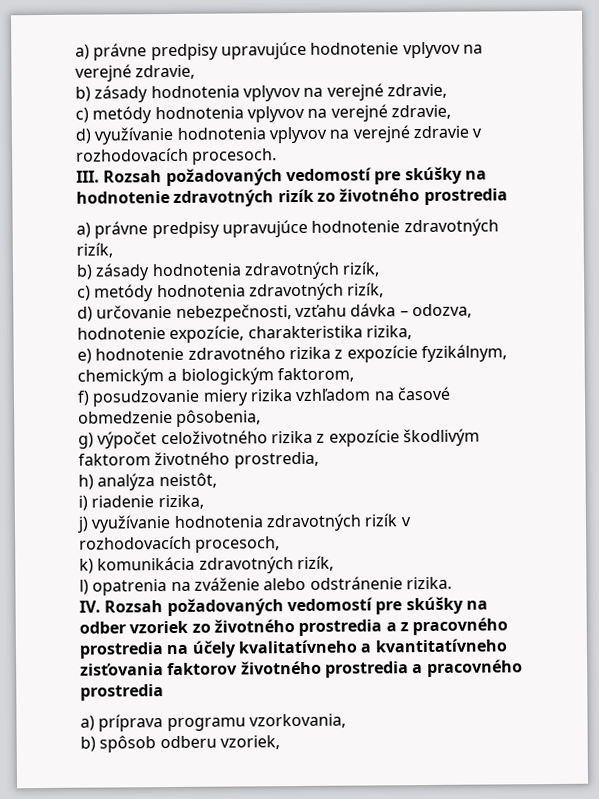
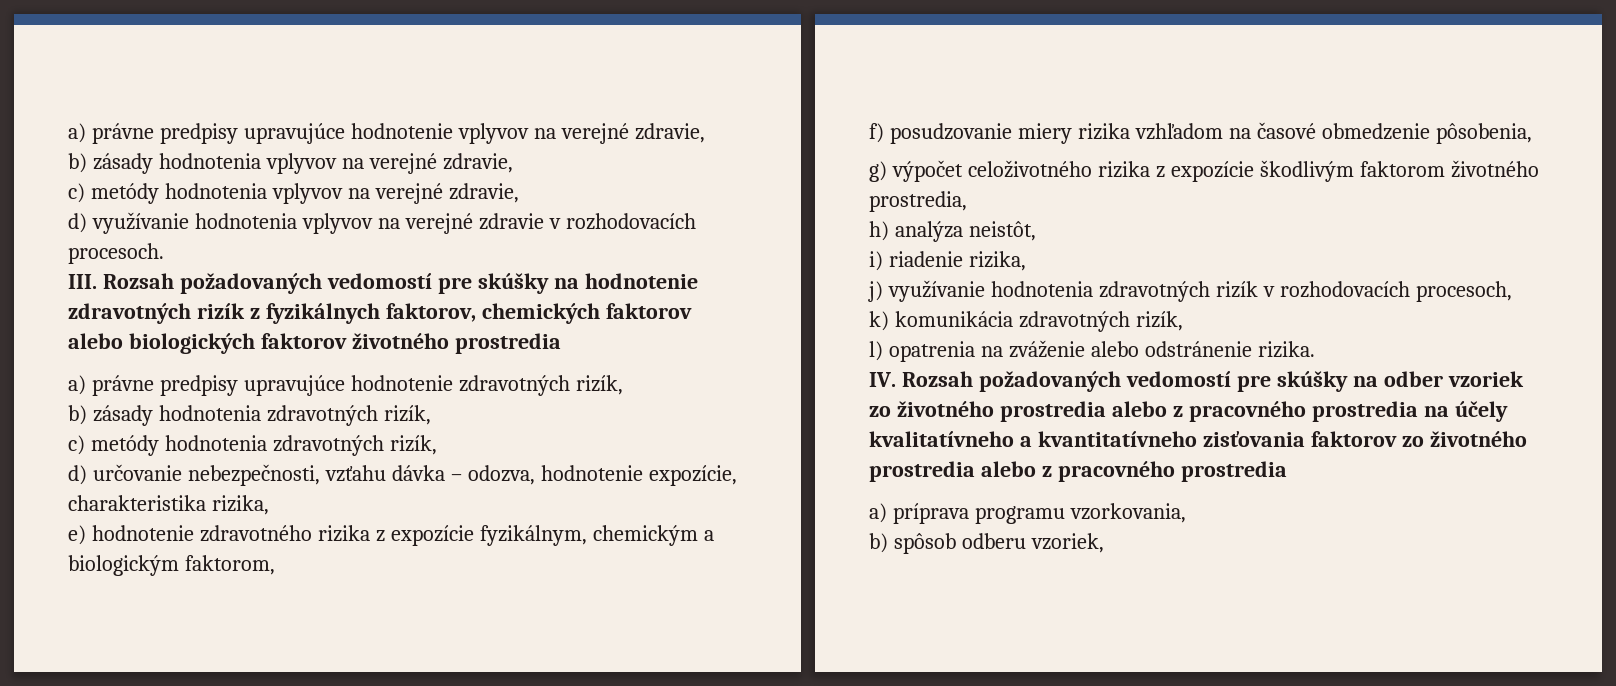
- III. Rozsah požadovaných vedomostí pre skúšky na hodnotenie zdravotných rizík zo životného prostredia
+ III. Rozsah požadovaných vedomostí pre skúšky na hodnotenie zdravotných rizík z fyzikálnych faktorov, chemických faktorov alebo biologických faktorov životného prostredia
- IV. Rozsah požadovaných vedomostí pre skúšky na odber vzoriek zo životného prostredia a z pracovného prostredia na účely kvalitatívneho a kvantitatívneho zisťovania faktorov životného prostredia a pracovného prostredia
+ IV. Rozsah požadovaných vedomostí pre skúšky na odber vzoriek zo životného prostredia alebo z pracovného prostredia na účely kvalitatívneho a kvantitatívneho zisťovania faktorov zo životného prostredia alebo z pracovného prostredia

